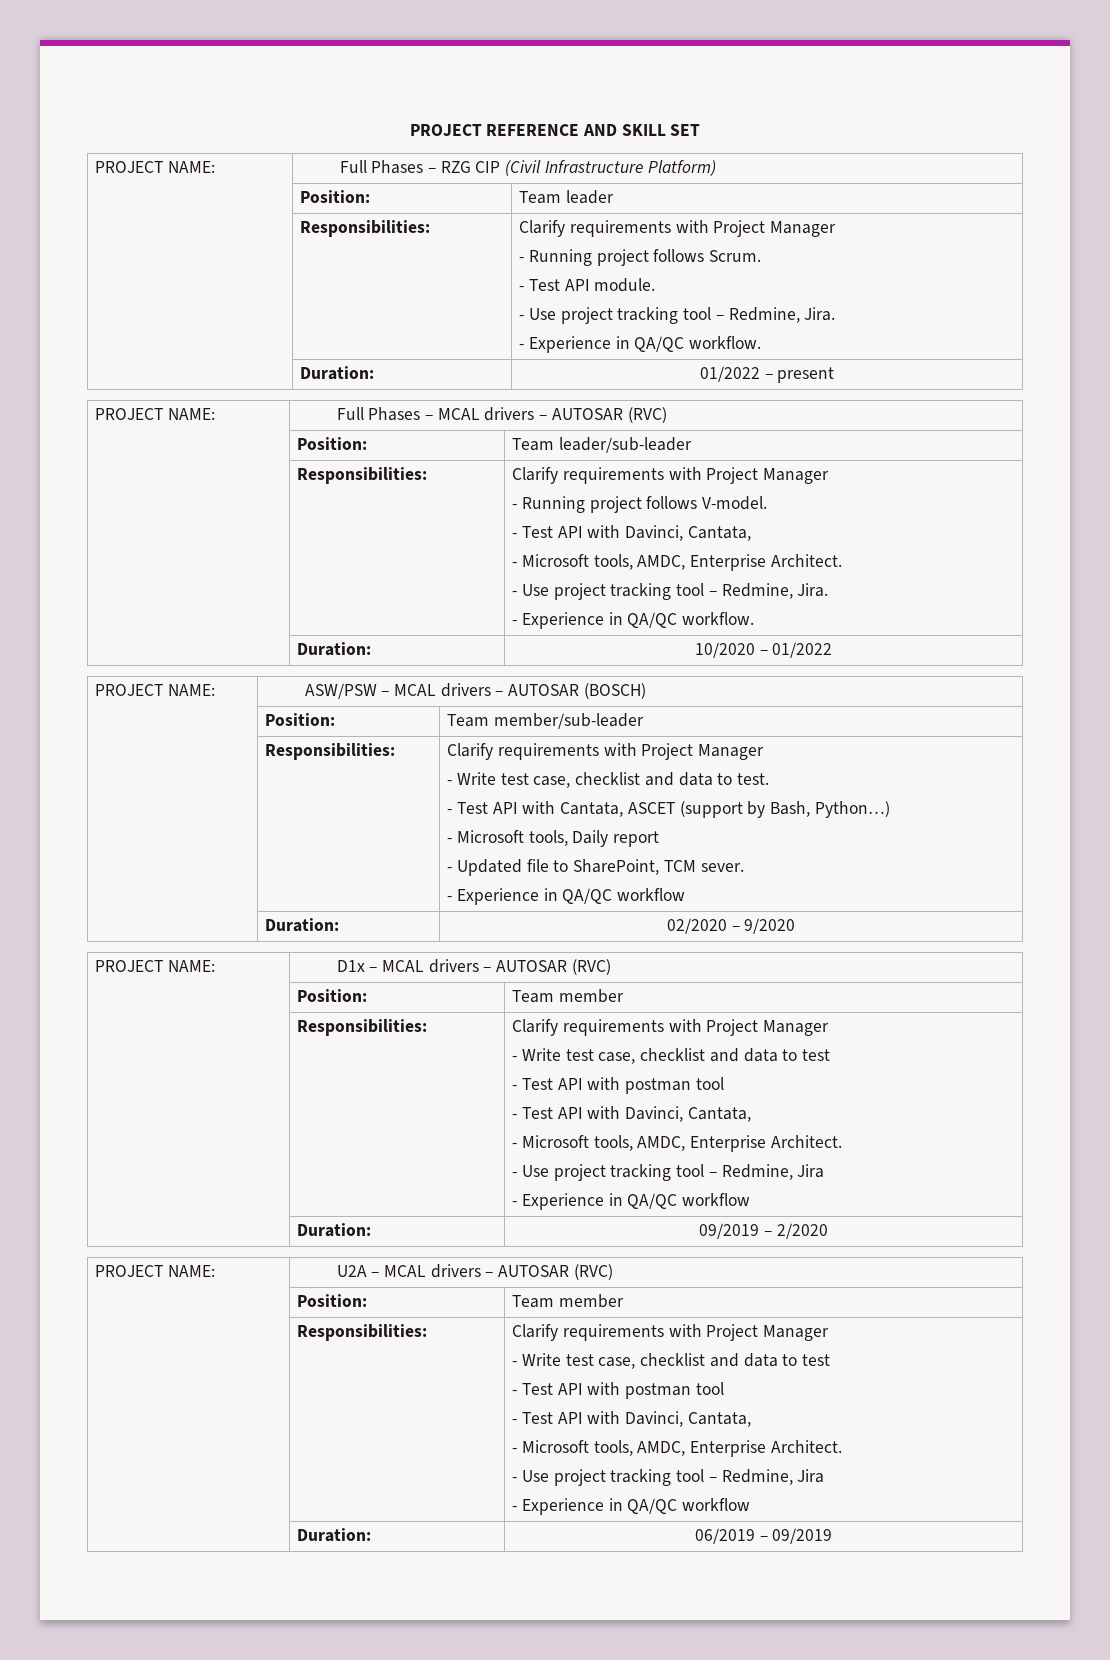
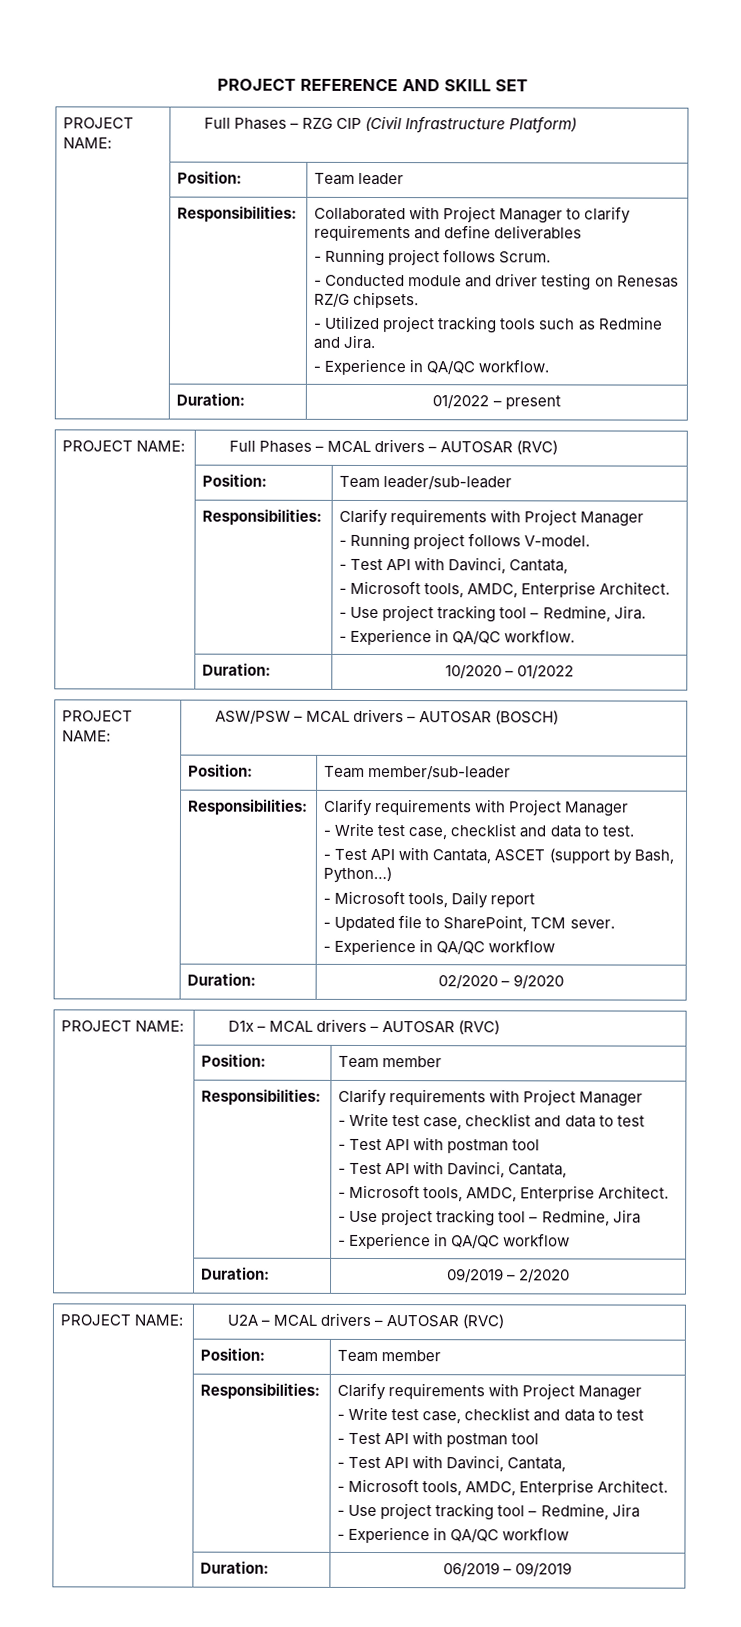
  | Position: | Team leader
- | Responsibilities: | Clarify requirements with Project Manager
+ | Responsibilities: | Collaborated with Project Manager to clarify requirements and define deliverables
- - Test API module.
- - Use project tracking tool – Redmine, Jira.
+ - Conducted module and driver testing on Renesas RZ/G chipsets.
+ - Utilized project tracking tools such as Redmine and Jira.

